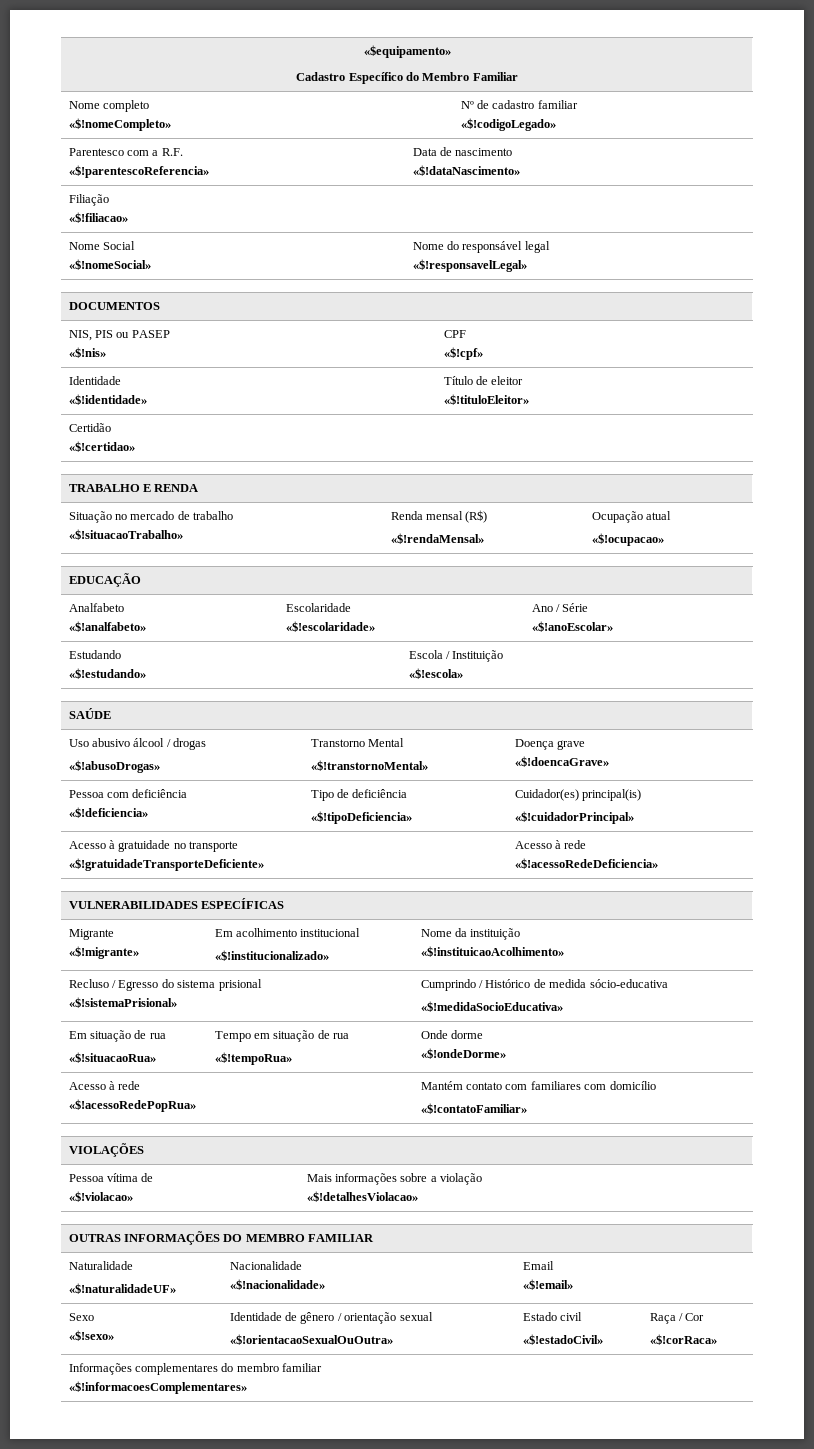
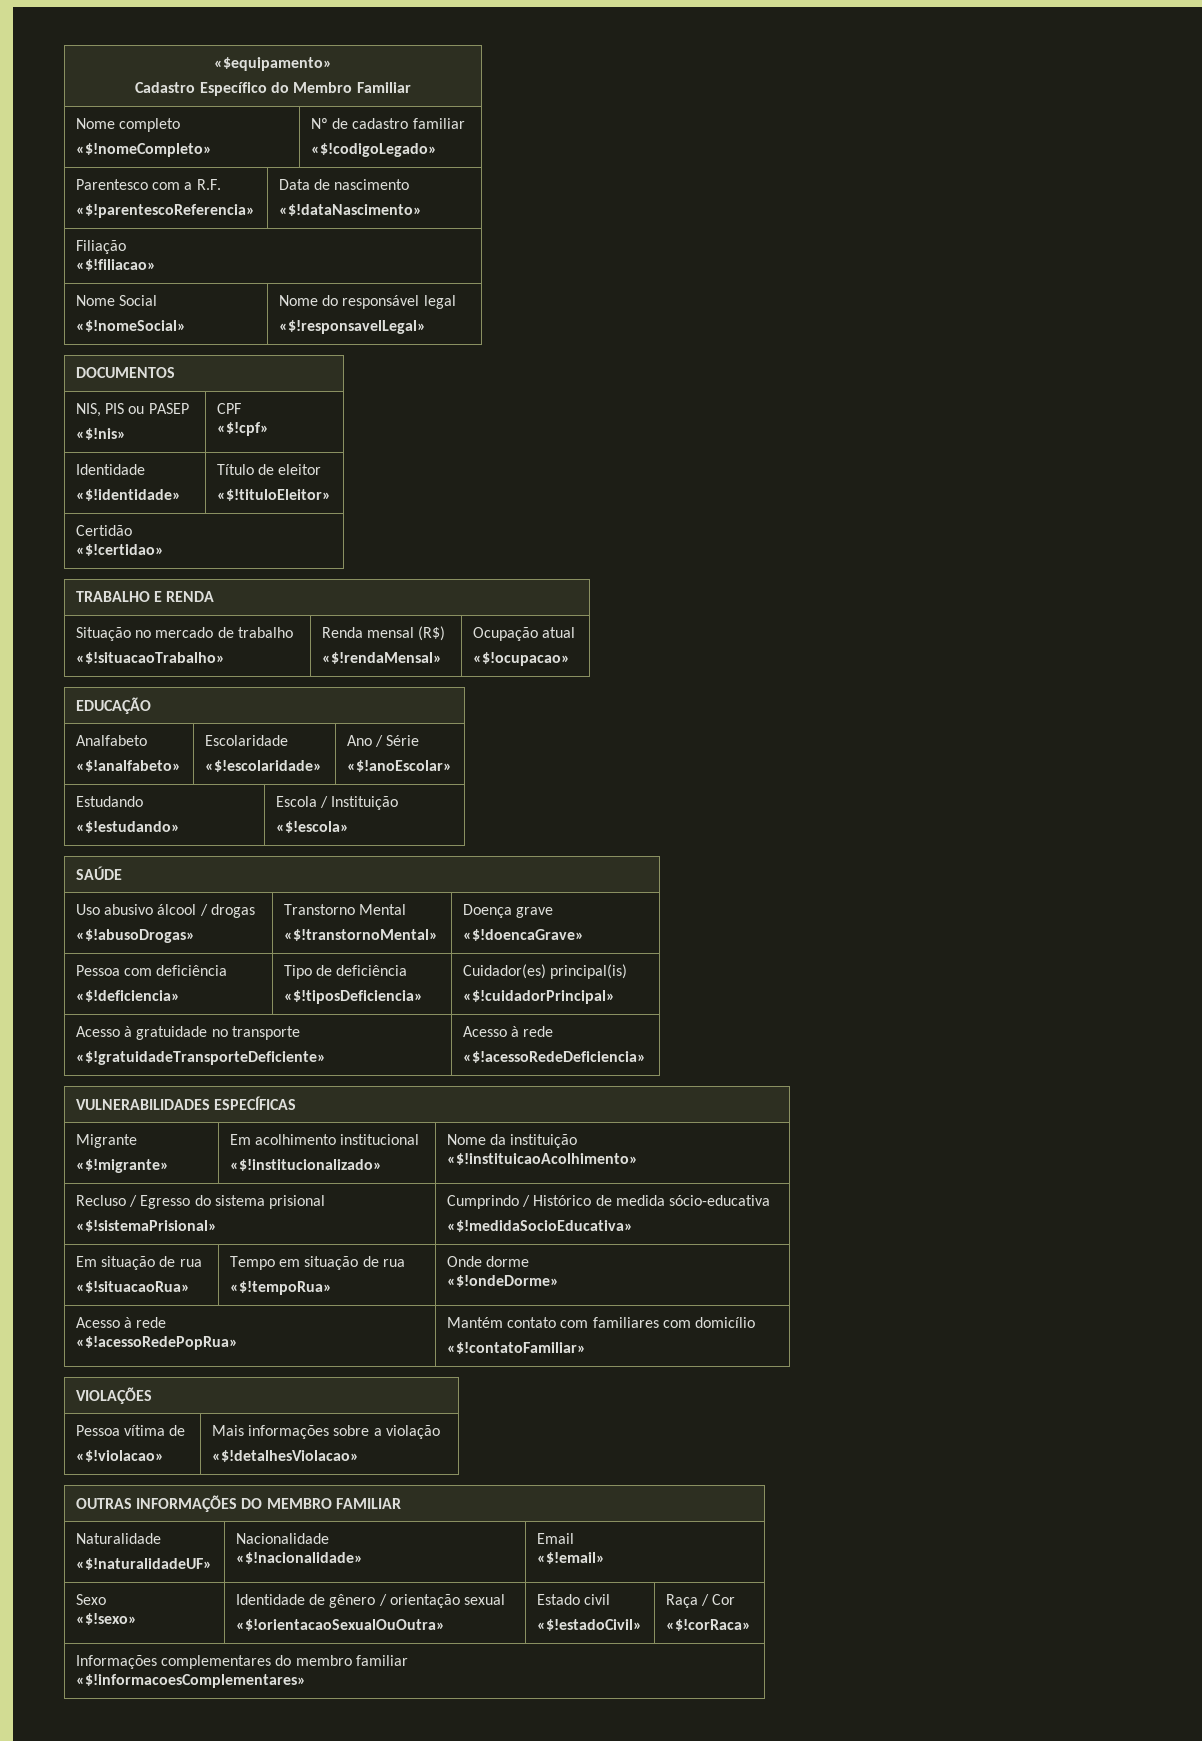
  Pessoa com deficiência
  «$!deficiencia» | Tipo de deficiência
- «$!tipoDeficiencia» | Cuidador(es) principal(is)
+ «$!tiposDeficiencia» | Cuidador(es) principal(is)

